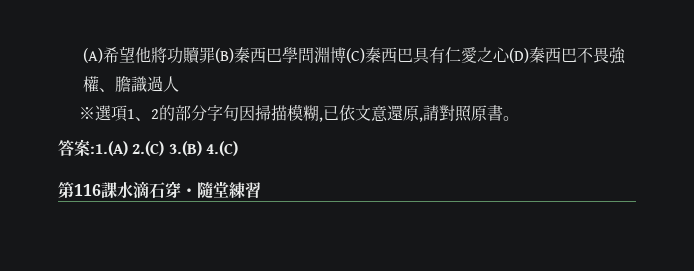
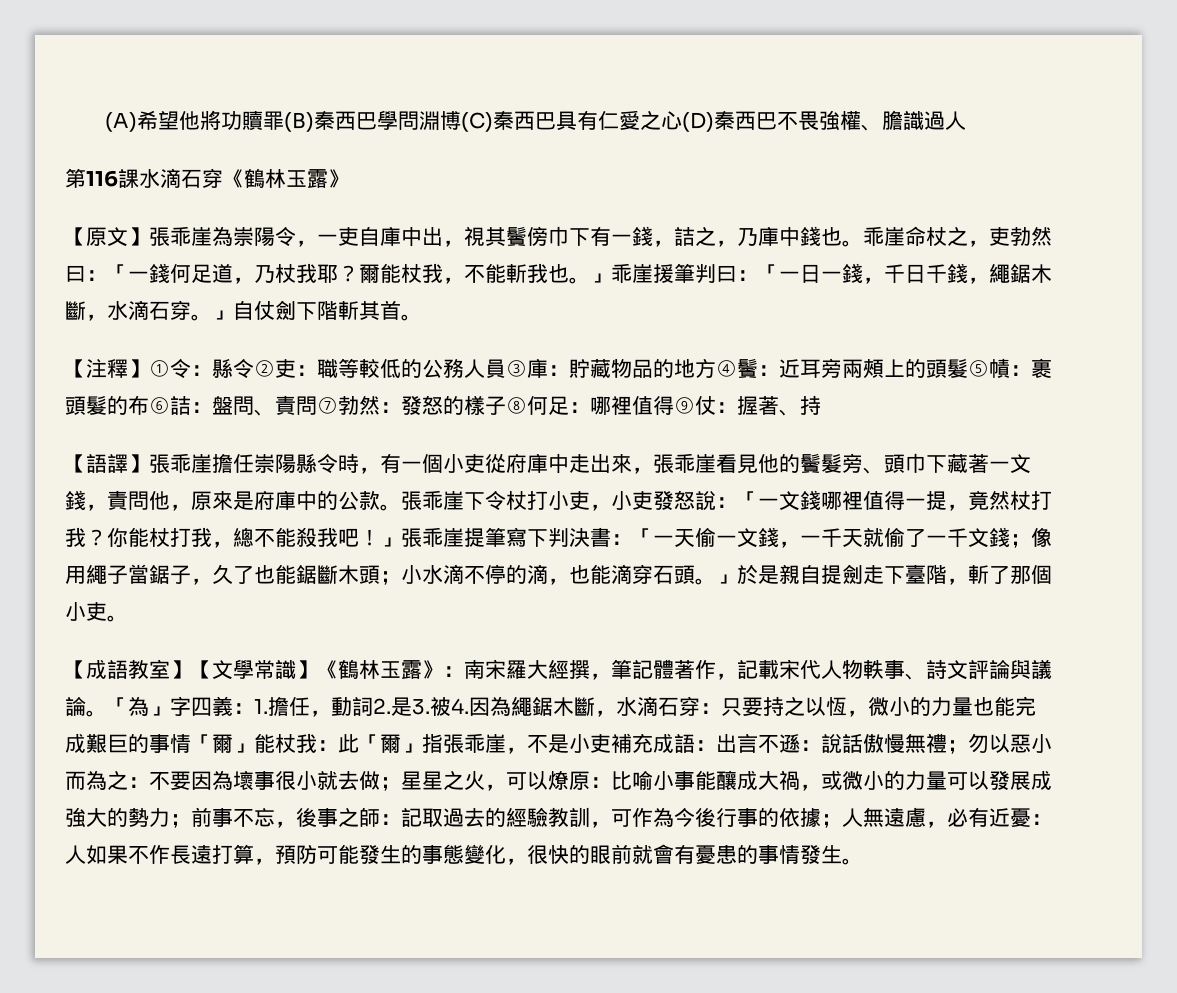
- ※選項1、2的部分字句因掃描模糊,已依文意還原,請對照原書。
- 答案:1.(A) 2.(C) 3.(B) 4.(C)
- 第116課水滴石穿・隨堂練習
+ 第116課水滴石穿《鶴林玉露》
+ 【原文】張乖崖為崇陽令，一吏自庫中出，視其鬢傍巾下有一錢，詰之，乃庫中錢也。乖崖命杖之，吏勃然曰：「一錢何足道，乃杖我耶？爾能杖我，不能斬我也。」乖崖援筆判曰：「一日一錢，千日千錢，繩鋸木斷，水滴石穿。」自仗劍下階斬其首。
+ 【注釋】①令：縣令②吏：職等較低的公務人員③庫：貯藏物品的地方④鬢：近耳旁兩頰上的頭髮⑤幘：裹頭髮的布⑥詰：盤問、責問⑦勃然：發怒的樣子⑧何足：哪裡值得⑨仗：握著、持
+ 【語譯】張乖崖擔任崇陽縣令時，有一個小吏從府庫中走出來，張乖崖看見他的鬢髮旁、頭巾下藏著一文錢，責問他，原來是府庫中的公款。張乖崖下令杖打小吏，小吏發怒說：「一文錢哪裡值得一提，竟然杖打我？你能杖打我，總不能殺我吧！」張乖崖提筆寫下判決書：「一天偷一文錢，一千天就偷了一千文錢；像用繩子當鋸子，久了也能鋸斷木頭；小水滴不停的滴，也能滴穿石頭。」於是親自提劍走下臺階，斬了那個小吏。
+ 【成語教室】【文學常識】《鶴林玉露》：南宋羅大經撰，筆記體著作，記載宋代人物軼事、詩文評論與議論。「為」字四義：1.擔任，動詞2.是3.被4.因為繩鋸木斷，水滴石穿：只要持之以恆，微小的力量也能完成艱巨的事情「爾」能杖我：此「爾」指張乖崖，不是小吏補充成語：出言不遜：說話傲慢無禮；勿以惡小而為之：不要因為壞事很小就去做；星星之火，可以燎原：比喻小事能釀成大禍，或微小的力量可以發展成強大的勢力；前事不忘，後事之師：記取過去的經驗教訓，可作為今後行事的依據；人無遠慮，必有近憂：人如果不作長遠打算，預防可能發生的事態變化，很快的眼前就會有憂患的事情發生。

